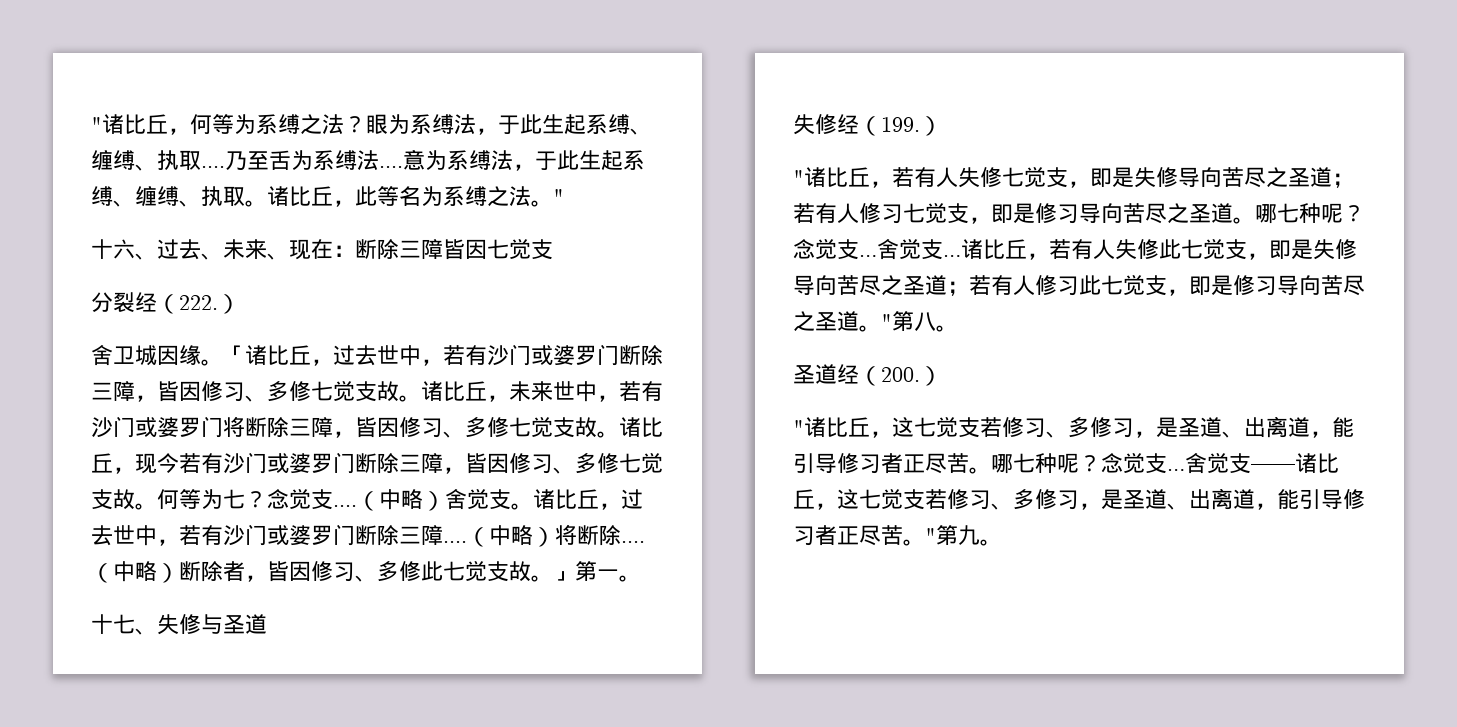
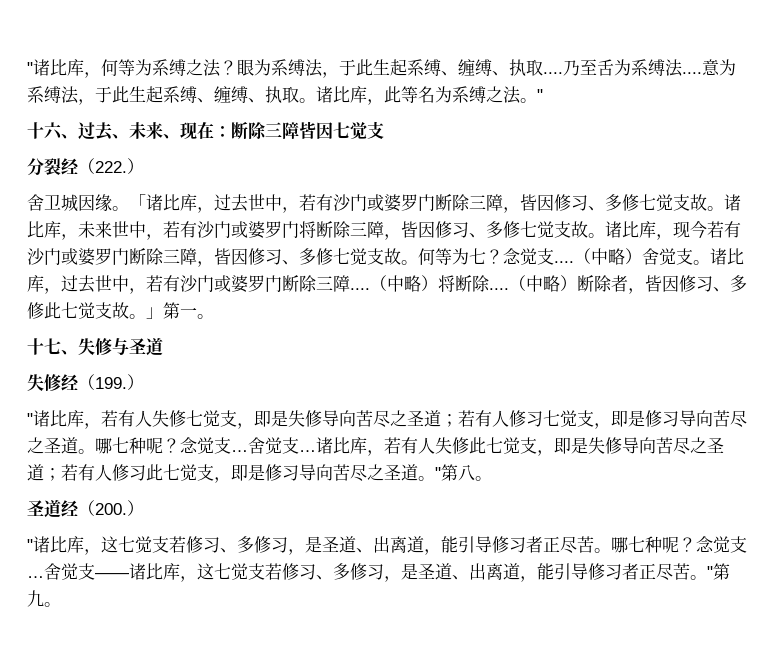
- "诸比丘，何等为系缚之法？
+ "诸比库，何等为系缚之法？
- 诸比丘，此等名为系缚之法。
+ 诸比库，此等名为系缚之法。
- 「诸比丘，过去世中，若有沙门或婆罗门断除三障，皆因修习、多修七觉支故。
+ 「诸比库，过去世中，若有沙门或婆罗门断除三障，皆因修习、多修七觉支故。
- 诸比丘，未来世中，若有沙门或婆罗门将断除三障，皆因修习、多修七觉支故。
+ 诸比库，未来世中，若有沙门或婆罗门将断除三障，皆因修习、多修七觉支故。
- 诸比丘，现今若有沙门或婆罗门断除三障，皆因修习、多修七觉支故。
+ 诸比库，现今若有沙门或婆罗门断除三障，皆因修习、多修七觉支故。
- 诸比丘，过去世中，若有沙门或婆罗门断除三障....
+ 诸比库，过去世中，若有沙门或婆罗门断除三障....
- "诸比丘，若有人失修七觉支，即是失修导向苦尽之圣道；若有人修习七觉支，即是修习导向苦尽之圣道。
+ "诸比库，若有人失修七觉支，即是失修导向苦尽之圣道；若有人修习七觉支，即是修习导向苦尽之圣道。
- 诸比丘，若有人失修此七觉支，即是失修导向苦尽之圣道；若有人修习此七觉支，即是修习导向苦尽之圣道。
+ 诸比库，若有人失修此七觉支，即是失修导向苦尽之圣道；若有人修习此七觉支，即是修习导向苦尽之圣道。
- "诸比丘，这七觉支若修习、多修习，是圣道、出离道，能引导修习者正尽苦。
+ "诸比库，这七觉支若修习、多修习，是圣道、出离道，能引导修习者正尽苦。
- 舍觉支——诸比丘，这七觉支若修习、多修习，是圣道、出离道，能引导修习者正尽苦。
+ 舍觉支——诸比库，这七觉支若修习、多修习，是圣道、出离道，能引导修习者正尽苦。

